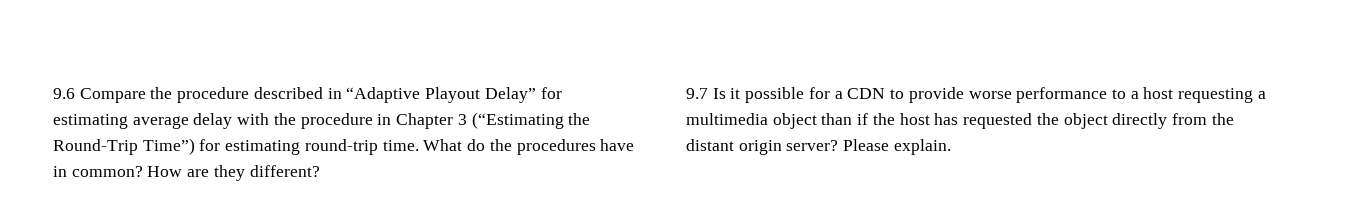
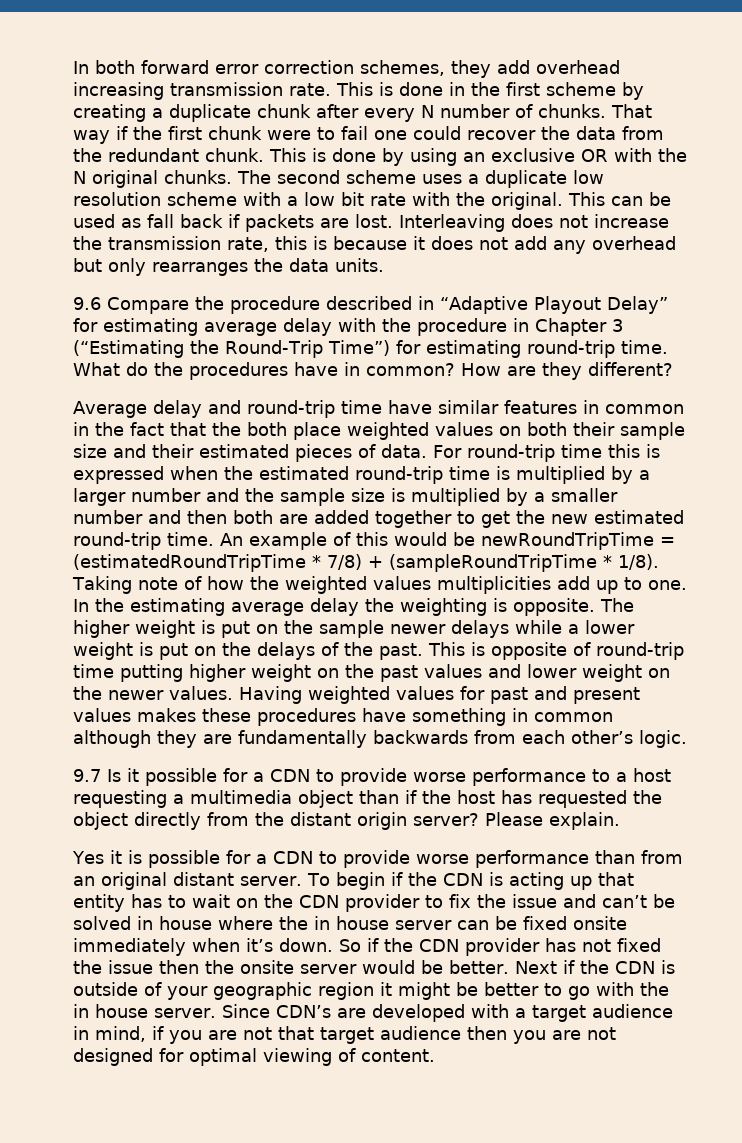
+ In both forward error correction schemes, they add overhead increasing transmission rate. This is done in the first scheme by creating a duplicate chunk after every N number of chunks. That way if the first chunk were to fail one could recover the data from the redundant chunk. This is done by using an exclusive OR with the N original chunks. The second scheme uses a duplicate low resolution scheme with a low bit rate with the original. This can be used as fall back if packets are lost. Interleaving does not increase the transmission rate, this is because it does not add any overhead but only rearranges the data units.
+ Average delay and round-trip time have similar features in common in the fact that the both place weighted values on both their sample size and their estimated pieces of data. For round-trip time this is expressed when the estimated round-trip time is multiplied by a larger number and the sample size is multiplied by a smaller number and then both are added together to get the new estimated round-trip time. An example of this would be newRoundTripTime = (estimatedRoundTripTime * 7/8) + (sampleRoundTripTime * 1/8). Taking note of how the weighted values multiplicities add up to one. In the estimating average delay the weighting is opposite. The higher weight is put on the sample newer delays while a lower weight is put on the delays of the past. This is opposite of round-trip time putting higher weight on the past values and lower weight on the newer values. Having weighted values for past and present values makes these procedures have something in common although they are fundamentally backwards from each other’s logic.
+ Yes it is possible for a CDN to provide worse performance than from an original distant server. To begin if the CDN is acting up that entity has to wait on the CDN provider to fix the issue and can’t be solved in house where the in house server can be fixed onsite immediately when it’s down. So if the CDN provider has not fixed the issue then the onsite server would be better. Next if the CDN is outside of your geographic region it might be better to go with the in house server. Since CDN’s are developed with a target audience in mind, if you are not that target audience then you are not designed for optimal viewing of content.

